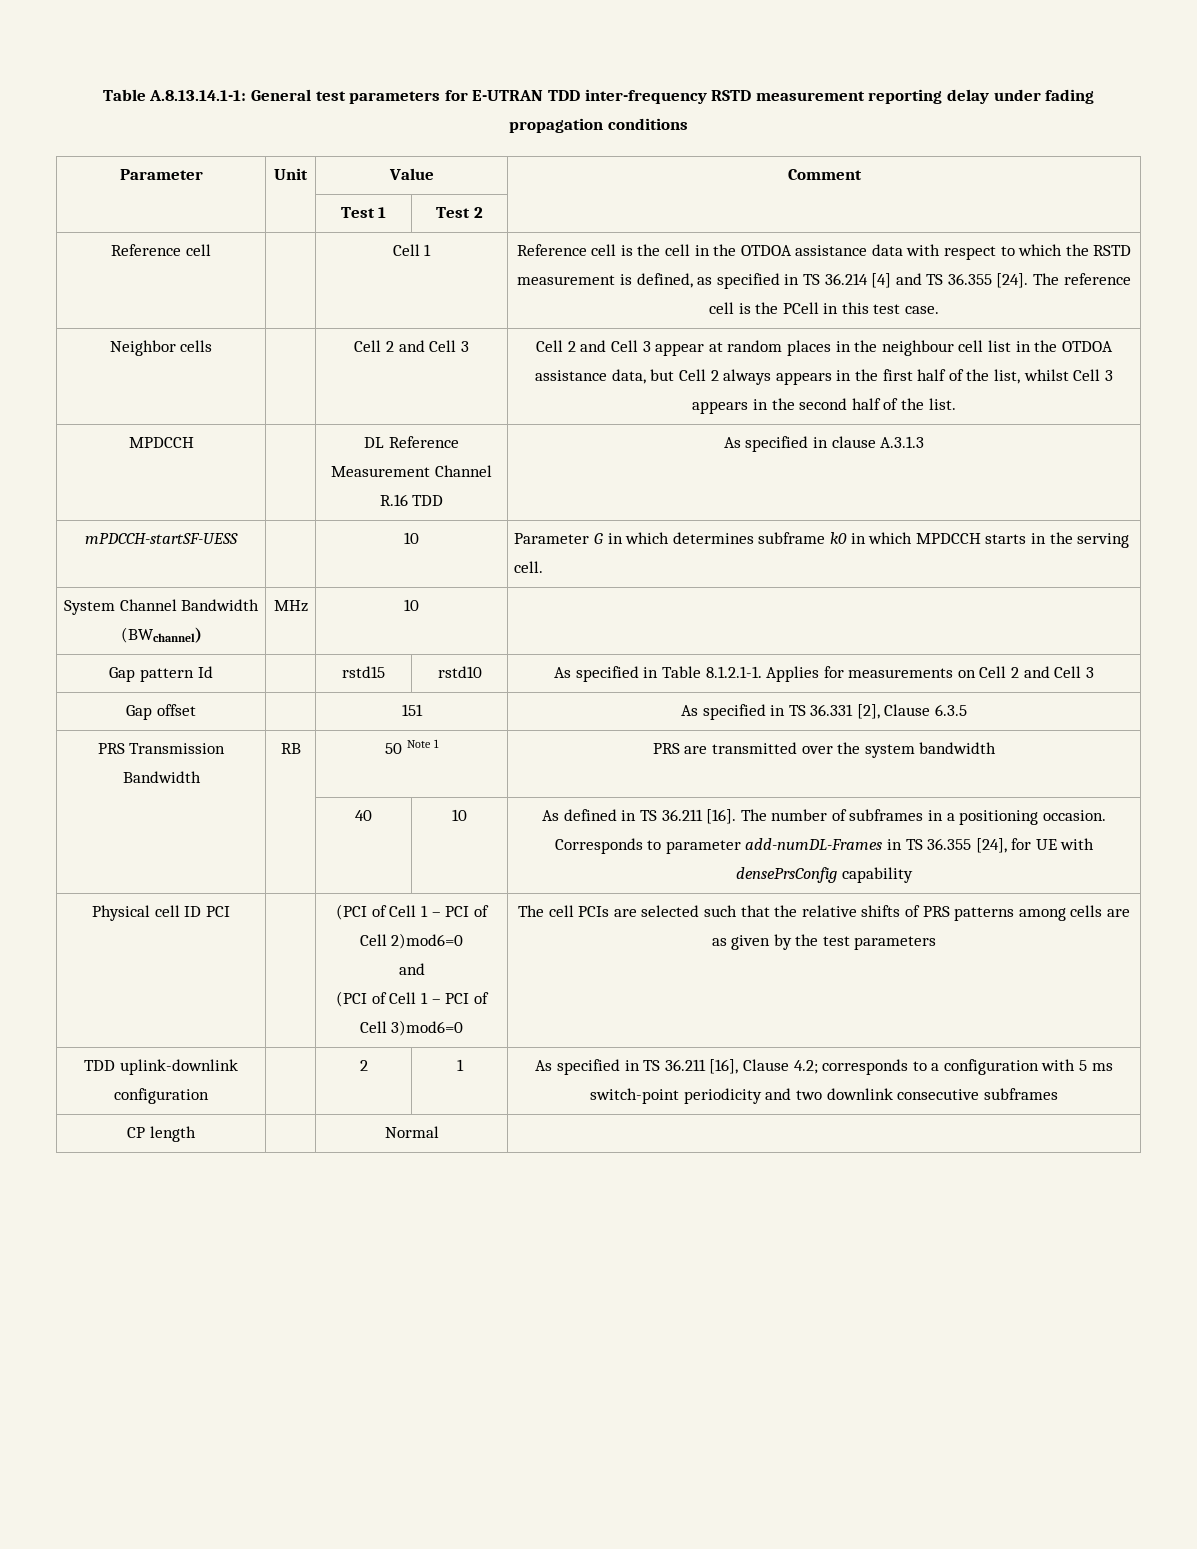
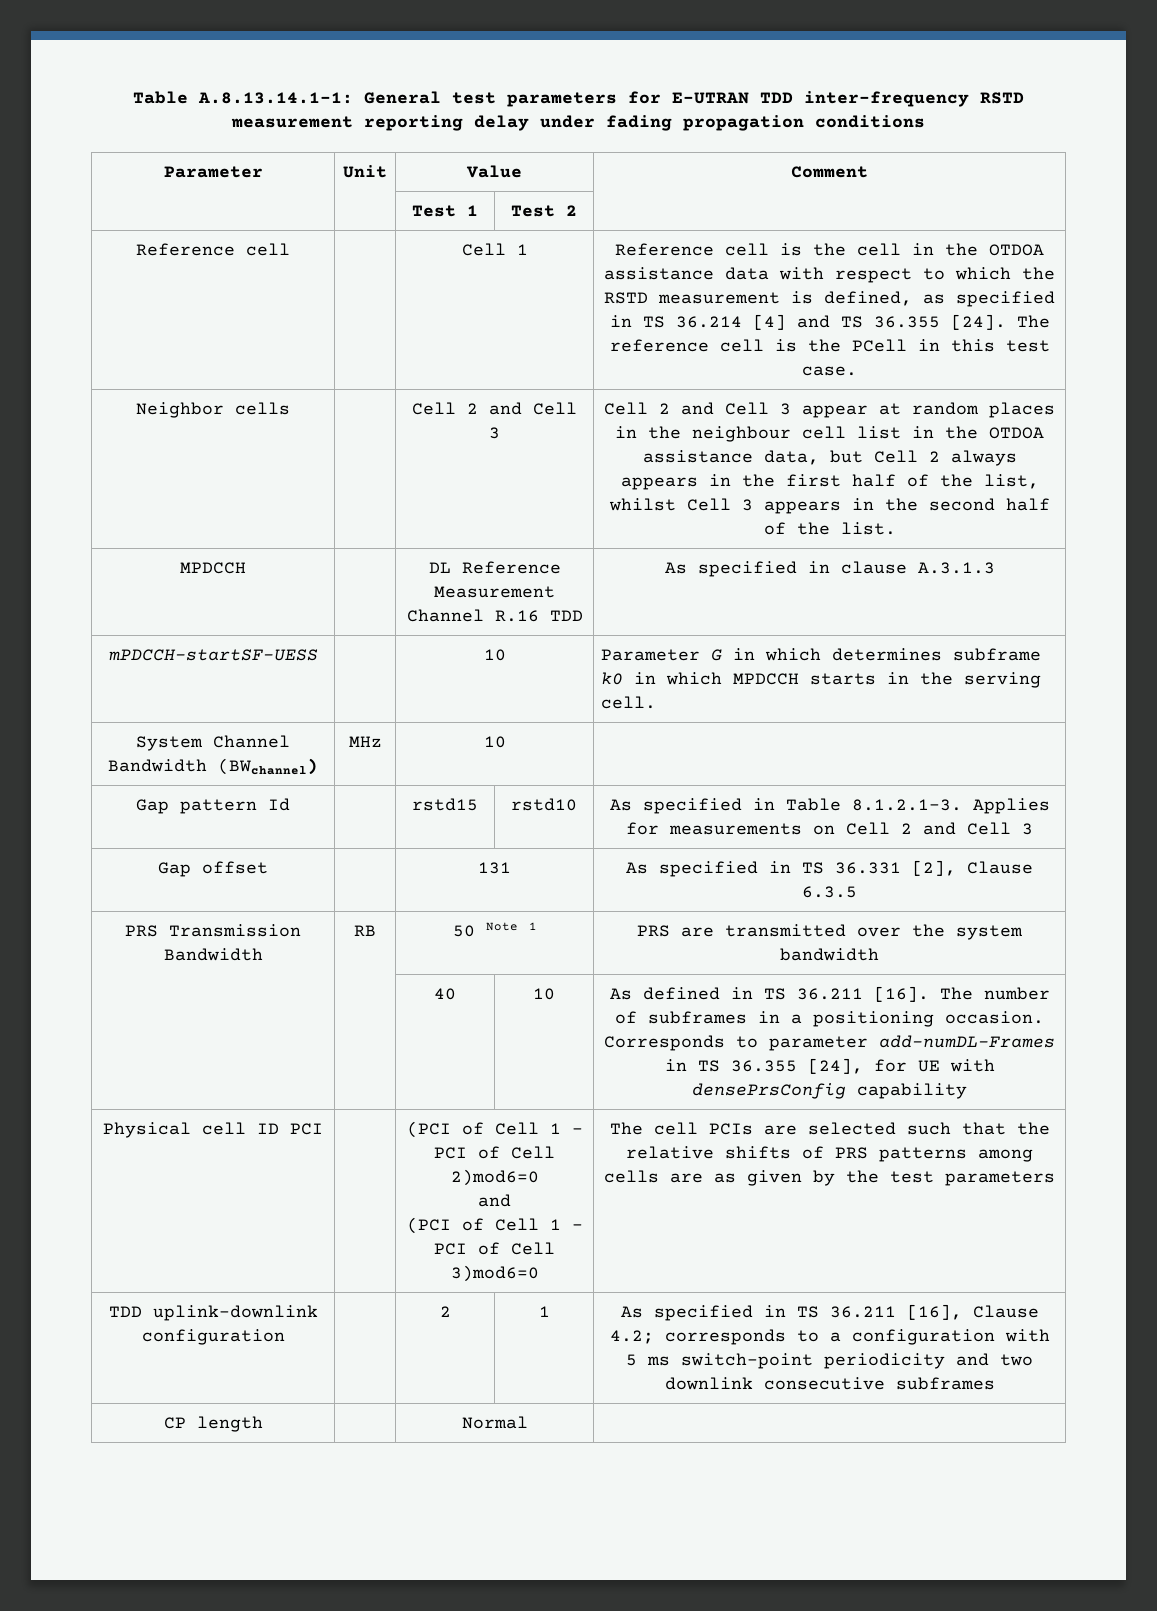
- Gap pattern Id | | rstd15 | rstd10 | As specified in Table 8.1.2.1-1. Applies for measurements on Cell 2 and Cell 3
+ Gap pattern Id | | rstd15 | rstd10 | As specified in Table 8.1.2.1-3. Applies for measurements on Cell 2 and Cell 3
- Gap offset | | 151 | As specified in TS 36.331 [2], Clause 6.3.5
+ Gap offset | | 131 | As specified in TS 36.331 [2], Clause 6.3.5

